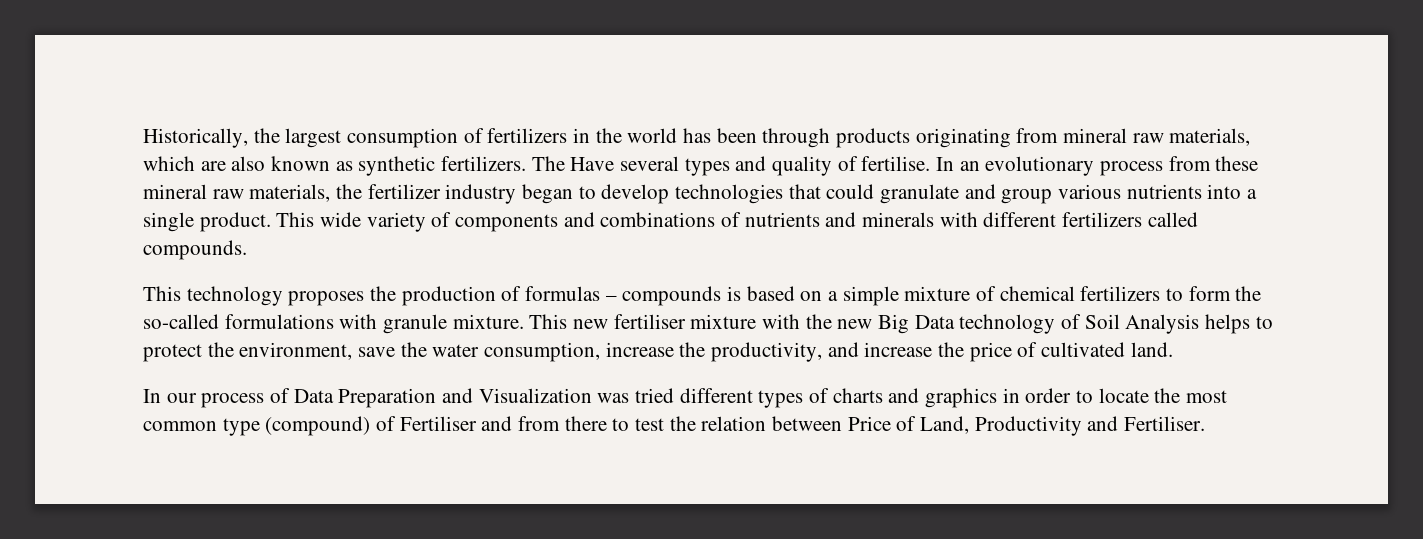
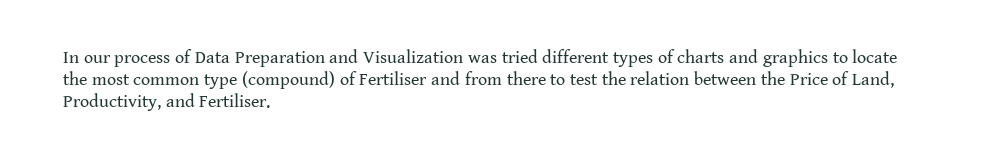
- Historically, the largest consumption of fertilizers in the world has been through products originating from mineral raw materials, which are also known as synthetic fertilizers. The Have several types and quality of fertilise. In an evolutionary process from these mineral raw materials, the fertilizer industry began to develop technologies that could granulate and group various nutrients into a single product. This wide variety of components and combinations of nutrients and minerals with different fertilizers called compounds.
- This technology proposes the production of formulas – compounds is based on a simple mixture of chemical fertilizers to form the so-called formulations with granule mixture. This new fertiliser mixture with the new Big Data technology of Soil Analysis helps to protect the environment, save the water consumption, increase the productivity, and increase the price of cultivated land.
- In our process of Data Preparation and Visualization was tried different types of charts and graphics in order to locate the most common type (compound) of Fertiliser and from there to test the relation between Price of Land, Productivity and Fertiliser.
+ In our process of Data Preparation and Visualization was tried different types of charts and graphics to locate the most common type (compound) of Fertiliser and from there to test the relation between the Price of Land, Productivity, and Fertiliser.

